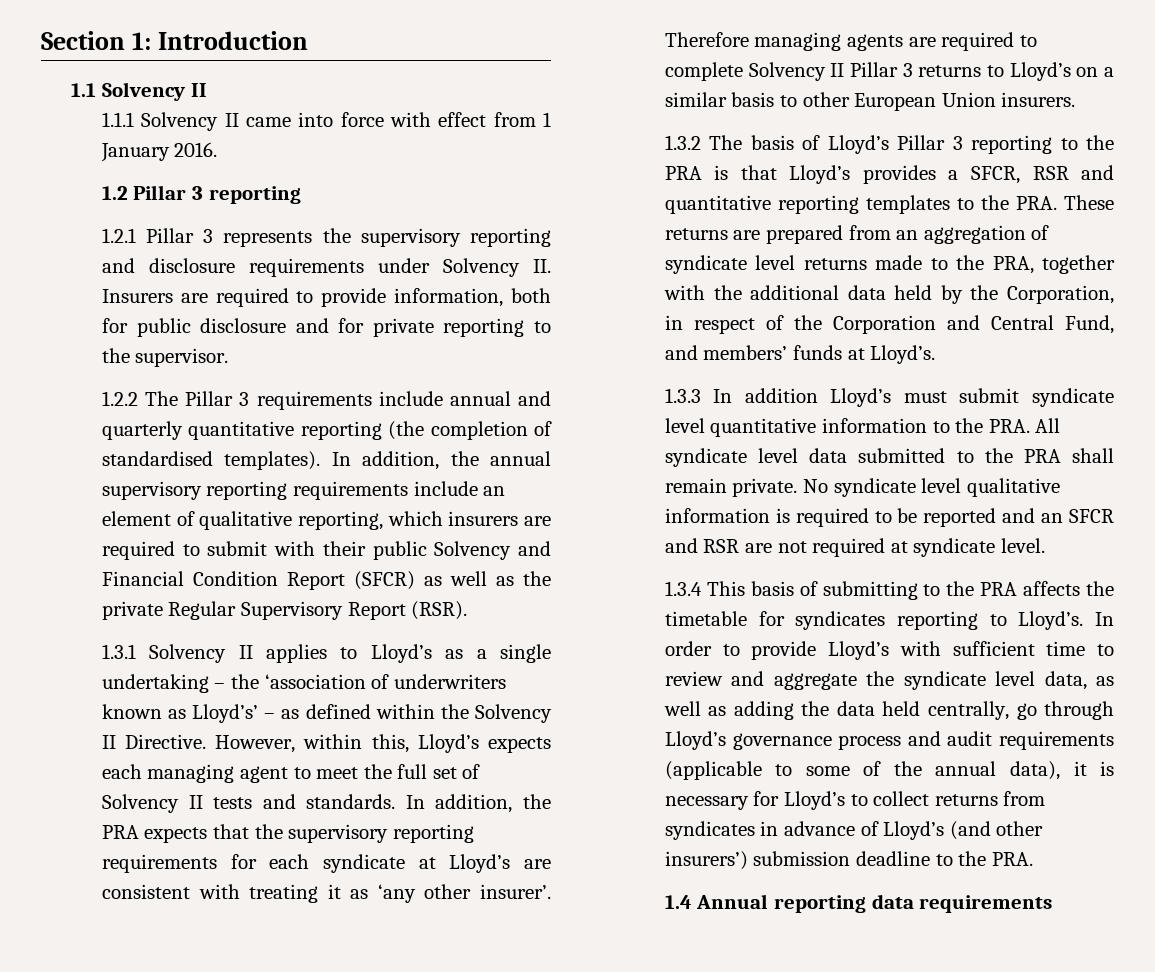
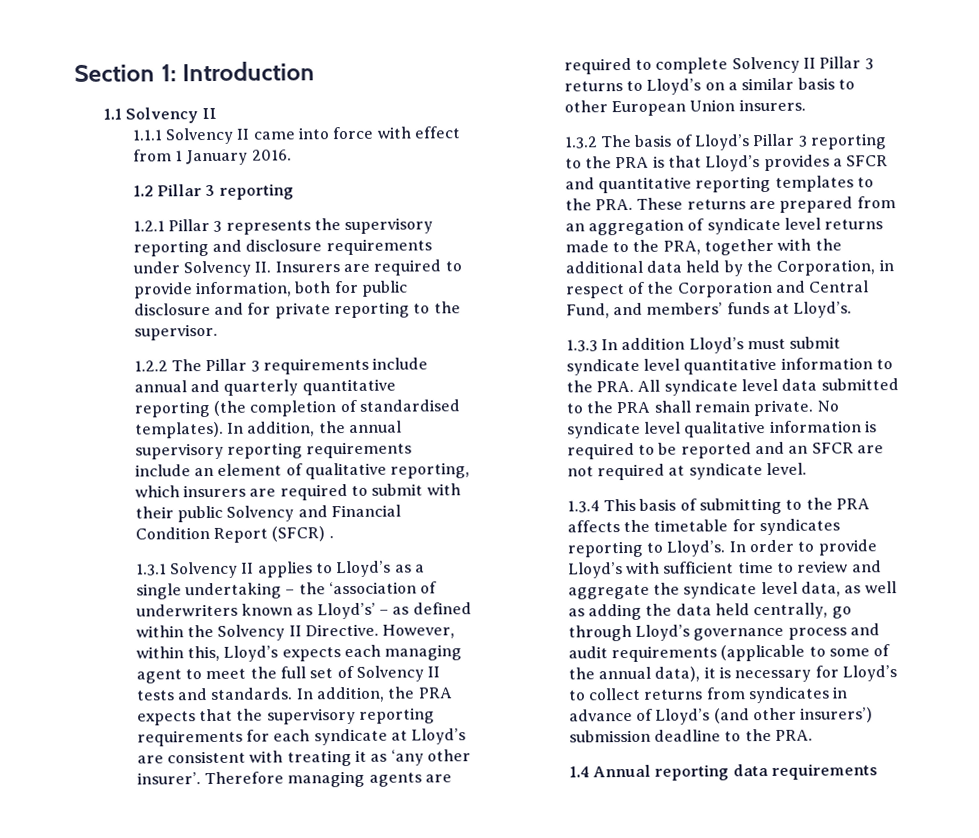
- In addition, the annual supervisory reporting requirements include an element of qualitative reporting, which insurers are required to submit with their public Solvency and Financial Condition Report (SFCR) as well as the private Regular Supervisory Report (RSR).
+ In addition, the annual supervisory reporting requirements include an element of qualitative reporting, which insurers are required to submit with their public Solvency and Financial Condition Report (SFCR) .
- 1.3.2 The basis of Lloyd’s Pillar 3 reporting to the PRA is that Lloyd’s provides a SFCR, RSR and quantitative reporting templates to the PRA. These returns are prepared from an aggregation of syndicate level returns made to the PRA, together with the additional data held by the Corporation, in respect of the Corporation and Central Fund, and members’ funds at Lloyd’s.
+ 1.3.2 The basis of Lloyd’s Pillar 3 reporting to the PRA is that Lloyd’s provides a SFCR and quantitative reporting templates to the PRA. These returns are prepared from an aggregation of syndicate level returns made to the PRA, together with the additional data held by the Corporation, in respect of the Corporation and Central Fund, and members’ funds at Lloyd’s.
- No syndicate level qualitative information is required to be reported and an SFCR and RSR are not required at syndicate level.
+ No syndicate level qualitative information is required to be reported and an SFCR are not required at syndicate level.

